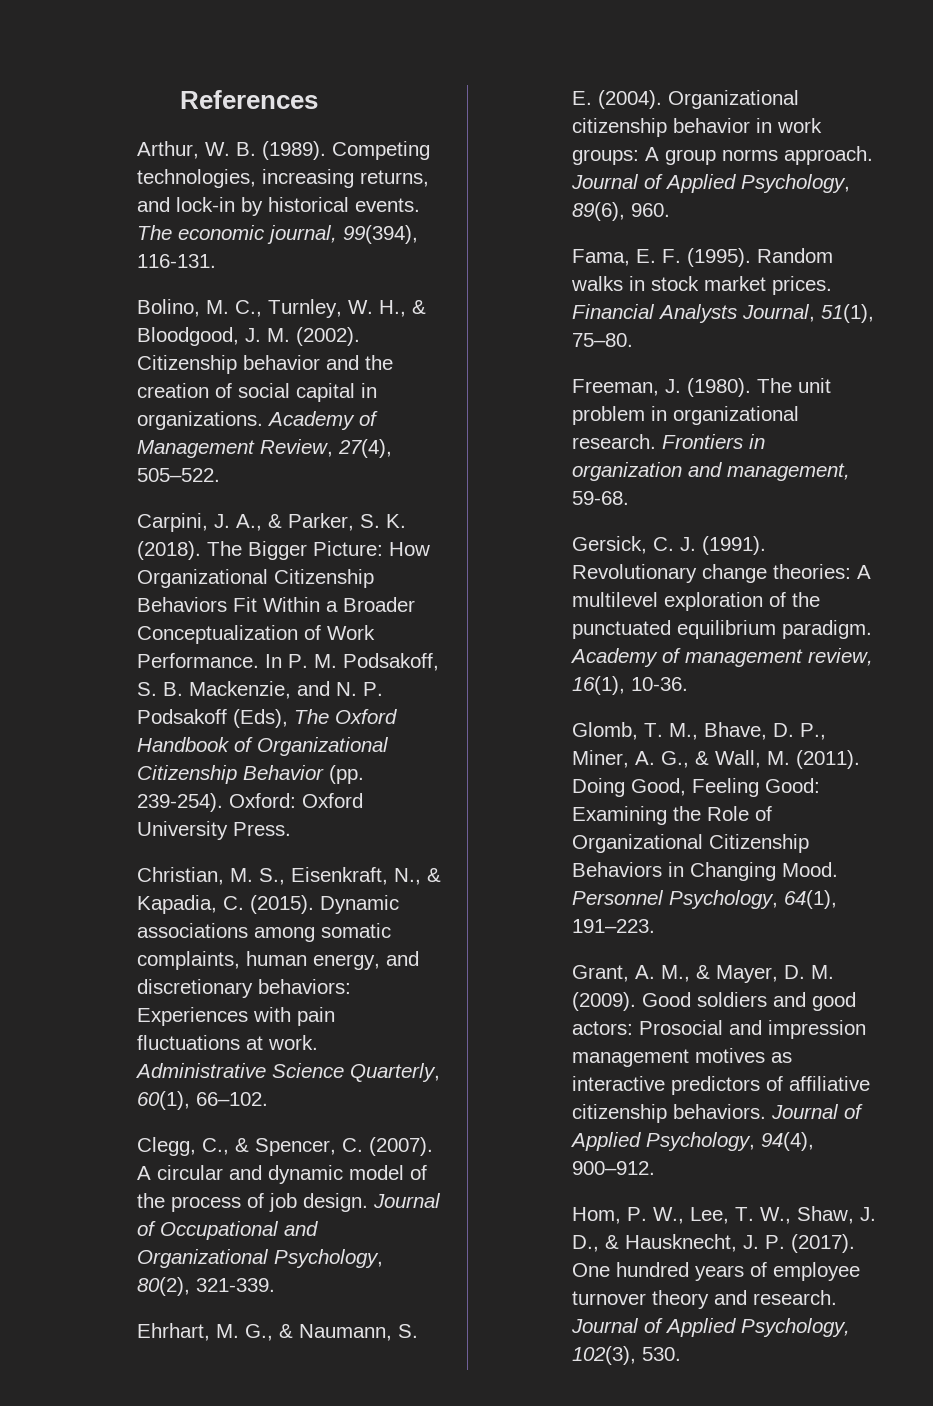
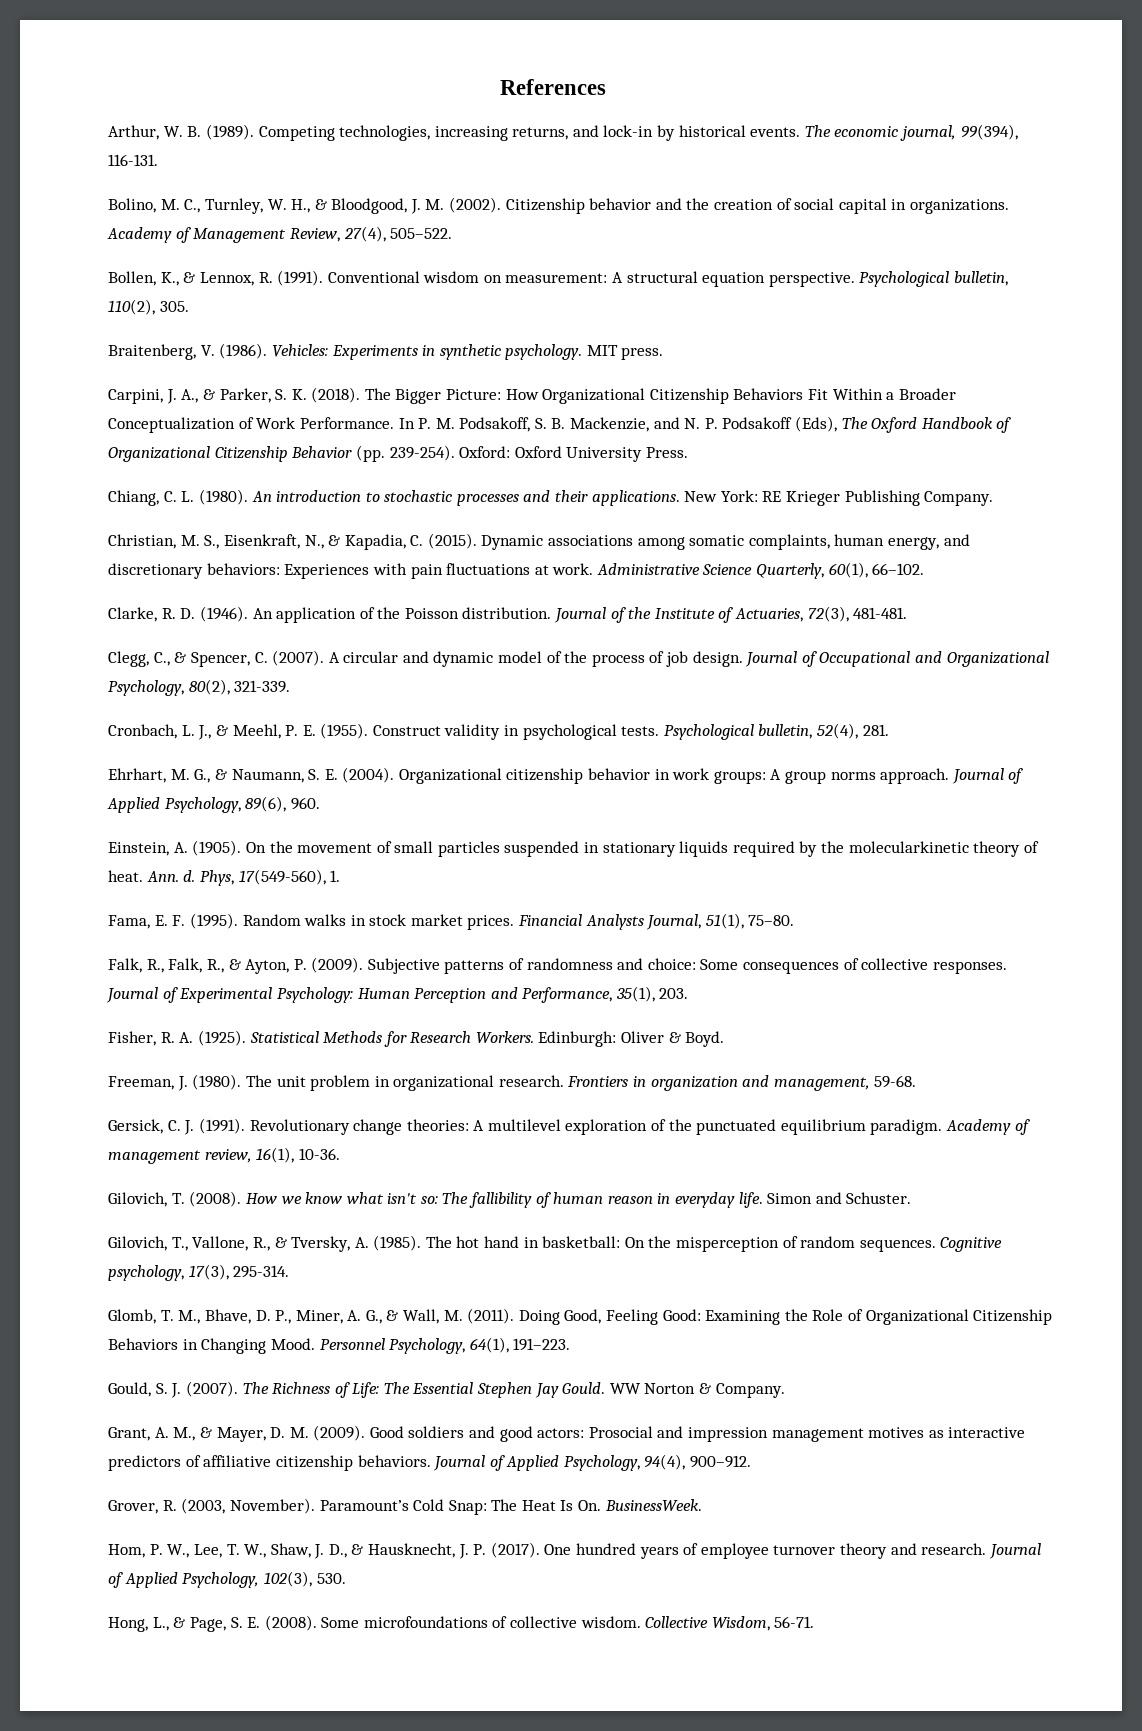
+ Bollen, K., & Lennox, R. (1991). Conventional wisdom on measurement: A structural equation perspective. Psychological bulletin, 110(2), 305.
+ Braitenberg, V. (1986). Vehicles: Experiments in synthetic psychology. MIT press.
+ Chiang, C. L. (1980). An introduction to stochastic processes and their applications. New York: RE Krieger Publishing Company.
+ Clarke, R. D. (1946). An application of the Poisson distribution. Journal of the Institute of Actuaries, 72(3), 481-481.
+ Cronbach, L. J., & Meehl, P. E. (1955). Construct validity in psychological tests. Psychological bulletin, 52(4), 281.
+ Einstein, A. (1905). On the movement of small particles suspended in stationary liquids required by the molecularkinetic theory of heat. Ann. d. Phys, 17(549-560), 1.
+ Falk, R., Falk, R., & Ayton, P. (2009). Subjective patterns of randomness and choice: Some consequences of collective responses. Journal of Experimental Psychology: Human Perception and Performance, 35(1), 203.
+ Fisher, R. A. (1925). Statistical Methods for Research Workers. Edinburgh: Oliver & Boyd.
+ Gilovich, T. (2008). How we know what isn't so: The fallibility of human reason in everyday life. Simon and Schuster.
+ Gilovich, T., Vallone, R., & Tversky, A. (1985). The hot hand in basketball: On the misperception of random sequences. Cognitive psychology, 17(3), 295-314.
+ Gould, S. J. (2007). The Richness of Life: The Essential Stephen Jay Gould. WW Norton & Company.
+ Grover, R. (2003, November). Paramount’s Cold Snap: The Heat Is On. BusinessWeek.
+ Hong, L., & Page, S. E. (2008). Some microfoundations of collective wisdom. Collective Wisdom, 56-71.

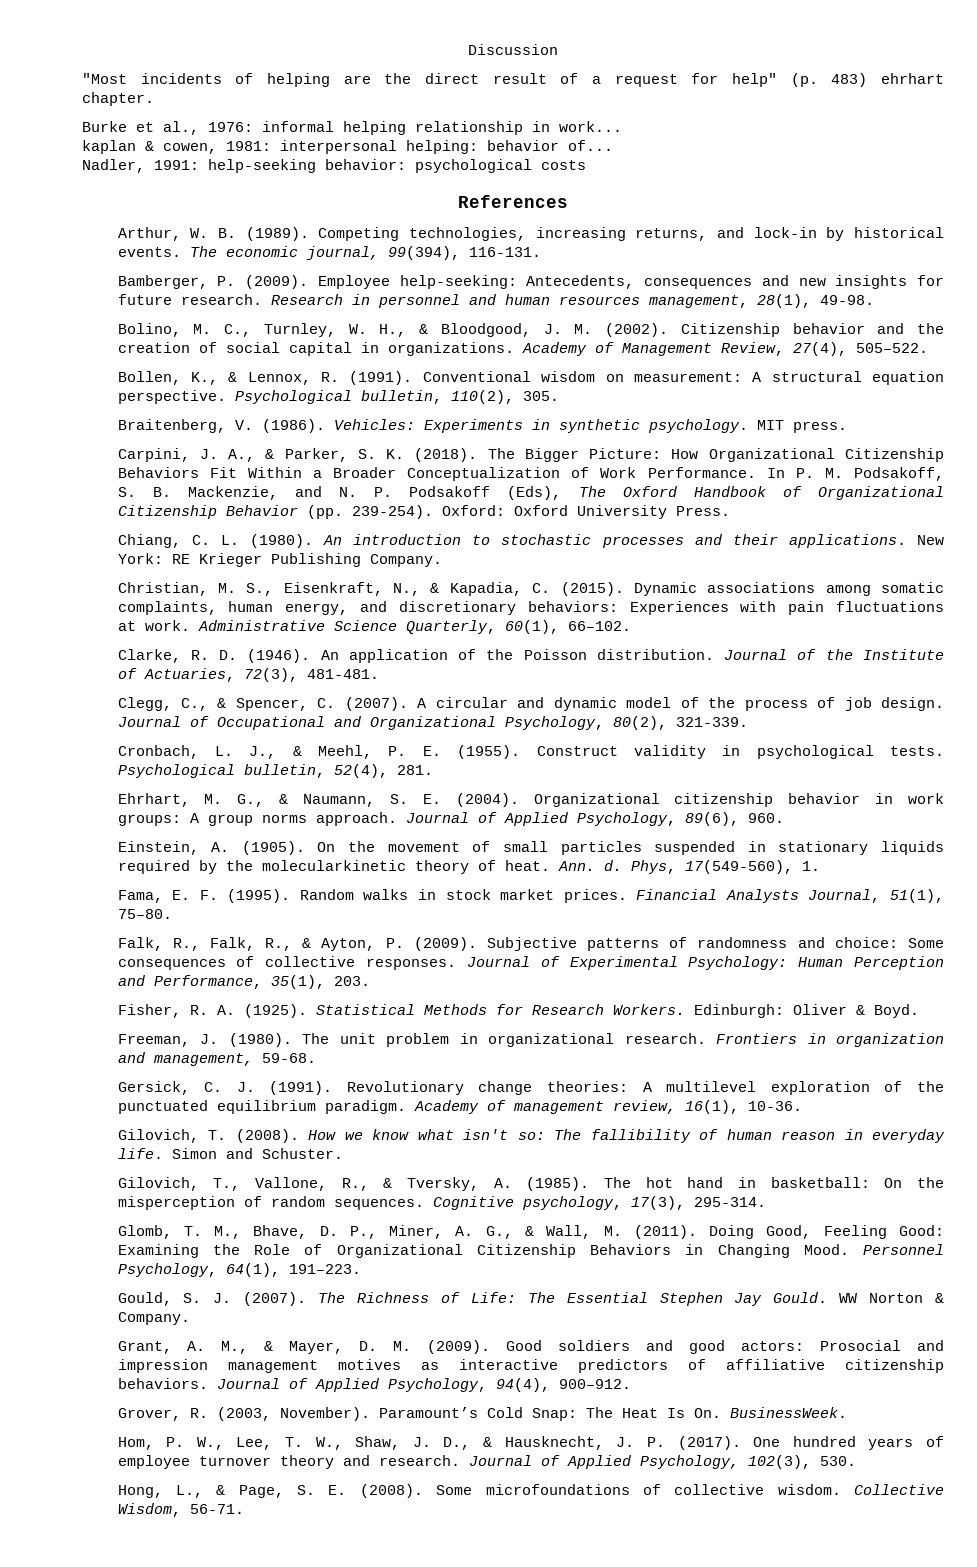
+ Discussion
+ "Most incidents of helping are the direct result of a request for help" (p. 483) ehrhart chapter.
+ Burke et al., 1976: informal helping relationship in work...
+ kaplan & cowen, 1981: interpersonal helping: behavior of...
+ Nadler, 1991: help-seeking behavior: psychological costs
+ Bamberger, P. (2009). Employee help-seeking: Antecedents, consequences and new insights for future research. Research in personnel and human resources management, 28(1), 49-98.

